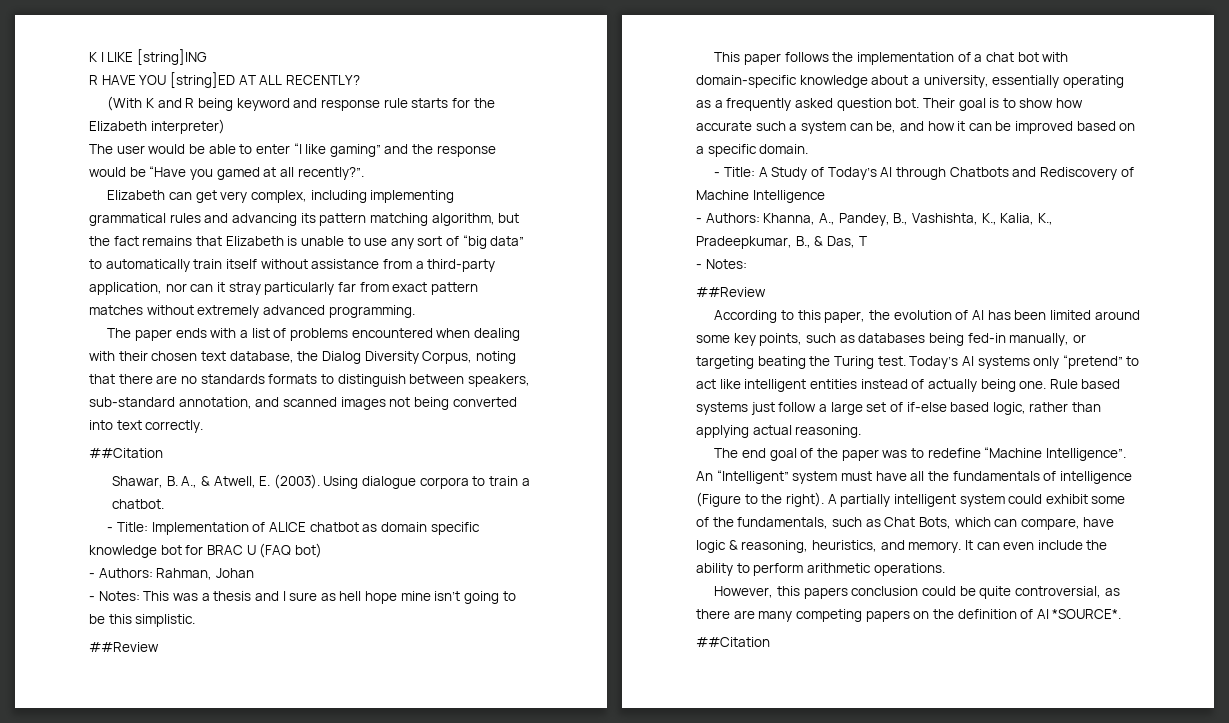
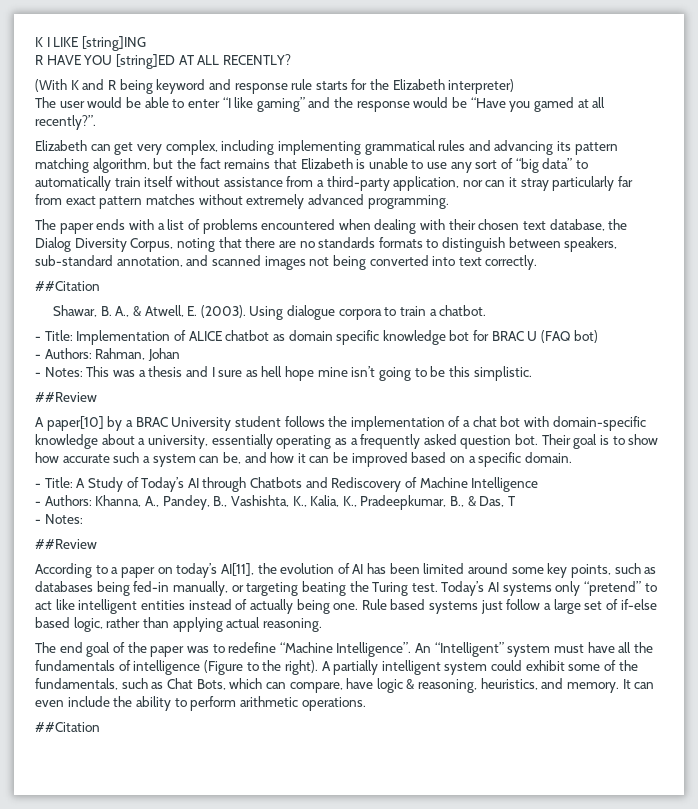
- This paper follows the implementation of a chat bot with domain-specific knowledge about a university, essentially operating as a frequently asked question bot.
+ A paper[10] by a BRAC University student follows the implementation of a chat bot with domain-specific knowledge about a university, essentially operating as a frequently asked question bot.
- According to this paper, the evolution of AI has been limited around some key points, such as databases being fed-in manually, or targeting beating the Turing test.
+ According to a paper on today’s AI[11], the evolution of AI has been limited around some key points, such as databases being fed-in manually, or targeting beating the Turing test.
- However, this papers conclusion could be quite controversial, as there are many competing papers on the definition of AI *SOURCE*.

